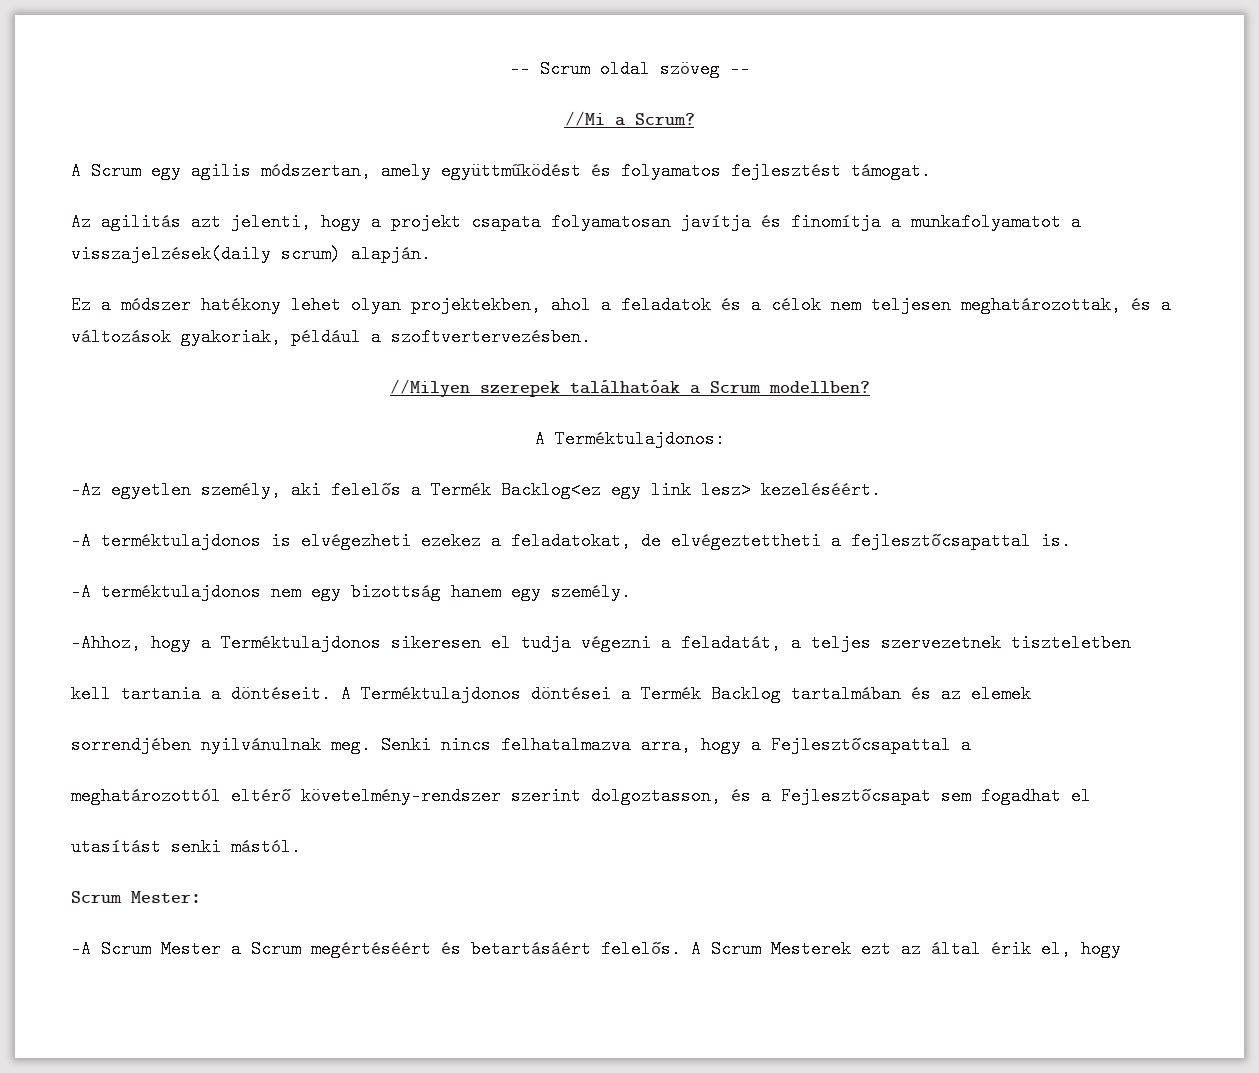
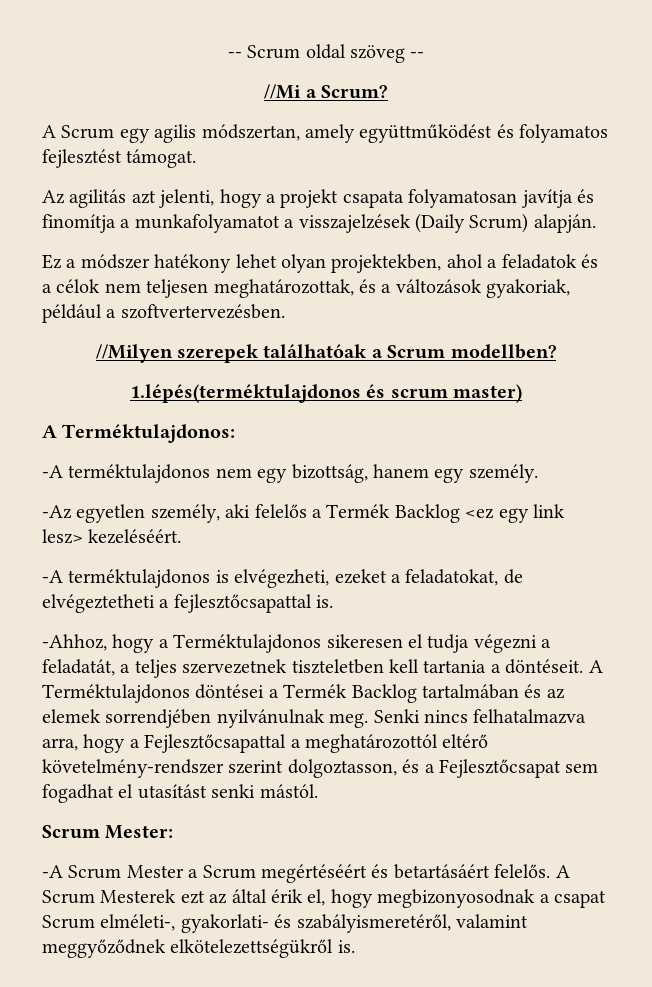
- Az agilitás azt jelenti, hogy a projekt csapata folyamatosan javítja és finomítja a munkafolyamatot a visszajelzések(daily scrum) alapján.
+ Az agilitás azt jelenti, hogy a projekt csapata folyamatosan javítja és finomítja a munkafolyamatot a visszajelzések (Daily Scrum) alapján.
+ 1.lépés(terméktulajdonos és scrum master)
  A Terméktulajdonos:
+ -A terméktulajdonos nem egy bizottság, hanem egy személy.
- -Az egyetlen személy, aki felelős a Termék Backlog<ez egy link lesz> kezeléséért.
+ -Az egyetlen személy, aki felelős a Termék Backlog <ez egy link lesz> kezeléséért.
- -A terméktulajdonos is elvégezheti ezekez a feladatokat, de elvégeztettheti a fejlesztőcsapattal is.
+ -A terméktulajdonos is elvégezheti, ezeket a feladatokat, de elvégeztetheti a fejlesztőcsapattal is.
- -A terméktulajdonos nem egy bizottság hanem egy személy.
- -Ahhoz, hogy a Terméktulajdonos sikeresen el tudja végezni a feladatát, a teljes szervezetnek tiszteletben
- kell tartania a döntéseit.
+ -Ahhoz, hogy a Terméktulajdonos sikeresen el tudja végezni a feladatát, a teljes szervezetnek tiszteletben kell tartania a döntéseit.
- A Terméktulajdonos döntései a Termék Backlog tartalmában és az elemek
- sorrendjében nyilvánulnak meg.
+ A Terméktulajdonos döntései a Termék Backlog tartalmában és az elemek sorrendjében nyilvánulnak meg.
- Senki nincs felhatalmazva arra, hogy a Fejlesztőcsapattal a
- meghatározottól eltérő követelmény-rendszer szerint dolgoztasson, és a Fejlesztőcsapat sem fogadhat el
- utasítást senki mástól.
+ Senki nincs felhatalmazva arra, hogy a Fejlesztőcsapattal a meghatározottól eltérő követelmény-rendszer szerint dolgoztasson, és a Fejlesztőcsapat sem fogadhat el utasítást senki mástól.
- A Scrum Mesterek ezt az által érik el, hogy
+ A Scrum Mesterek ezt az által érik el, hogy megbizonyosodnak a csapat Scrum elméleti-, gyakorlati- és szabályismeretéről, valamint meggyőződnek elkötelezettségükről is.

